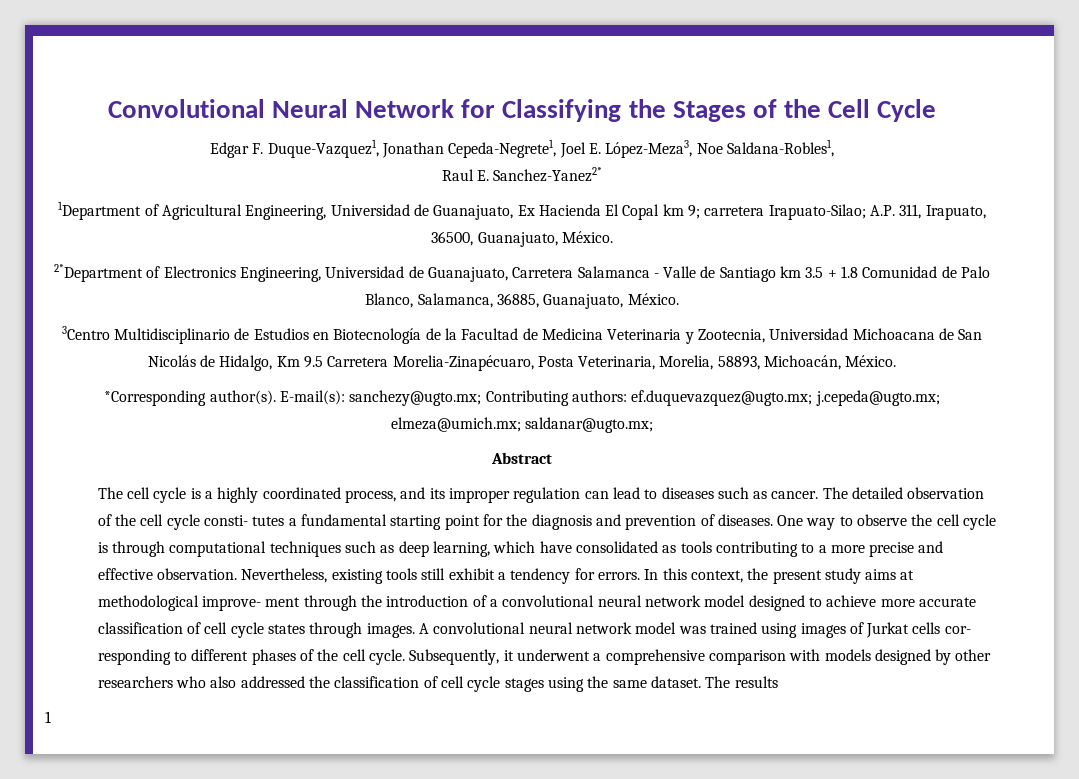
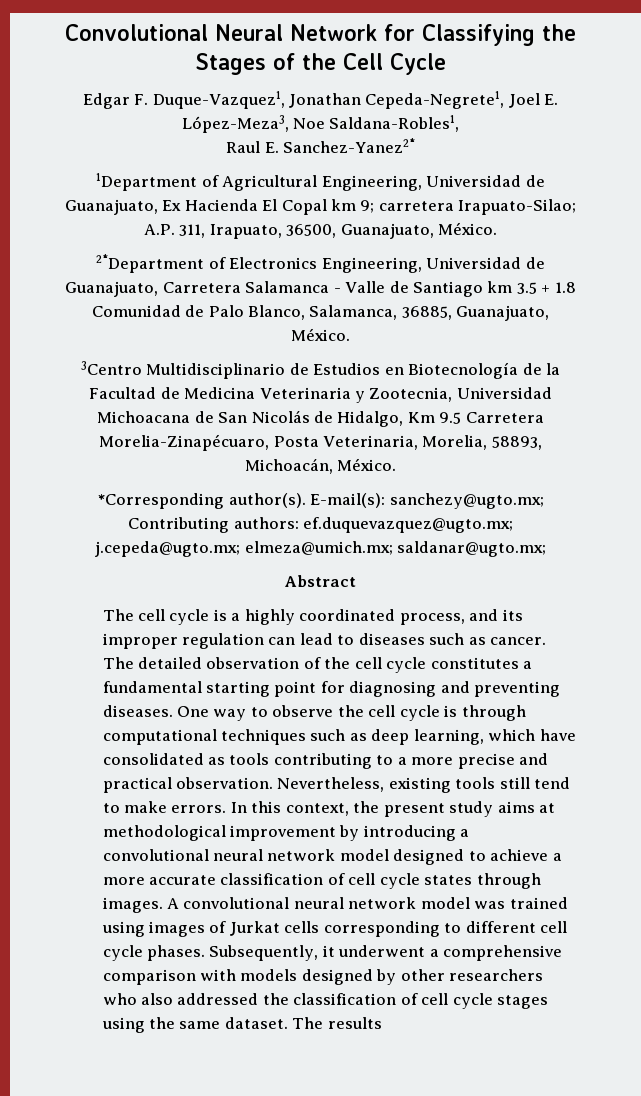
- The detailed observation of the cell cycle consti- tutes a fundamental starting point for the diagnosis and prevention of diseases.
+ The detailed observation of the cell cycle constitutes a fundamental starting point for diagnosing and preventing diseases.
- One way to observe the cell cycle is through computational techniques such as deep learning, which have consolidated as tools contributing to a more precise and effective observation.
+ One way to observe the cell cycle is through computational techniques such as deep learning, which have consolidated as tools contributing to a more precise and practical observation.
- Nevertheless, existing tools still exhibit a tendency for errors.
+ Nevertheless, existing tools still tend to make errors.
- In this context, the present study aims at methodological improve- ment through the introduction of a convolutional neural network model designed to achieve more accurate classification of cell cycle states through images.
+ In this context, the present study aims at methodological improvement by introducing a convolutional neural network model designed to achieve a more accurate classification of cell cycle states through images.
- A convolutional neural network model was trained using images of Jurkat cells cor- responding to different phases of the cell cycle.
+ A convolutional neural network model was trained using images of Jurkat cells corresponding to different cell cycle phases.
- 1

